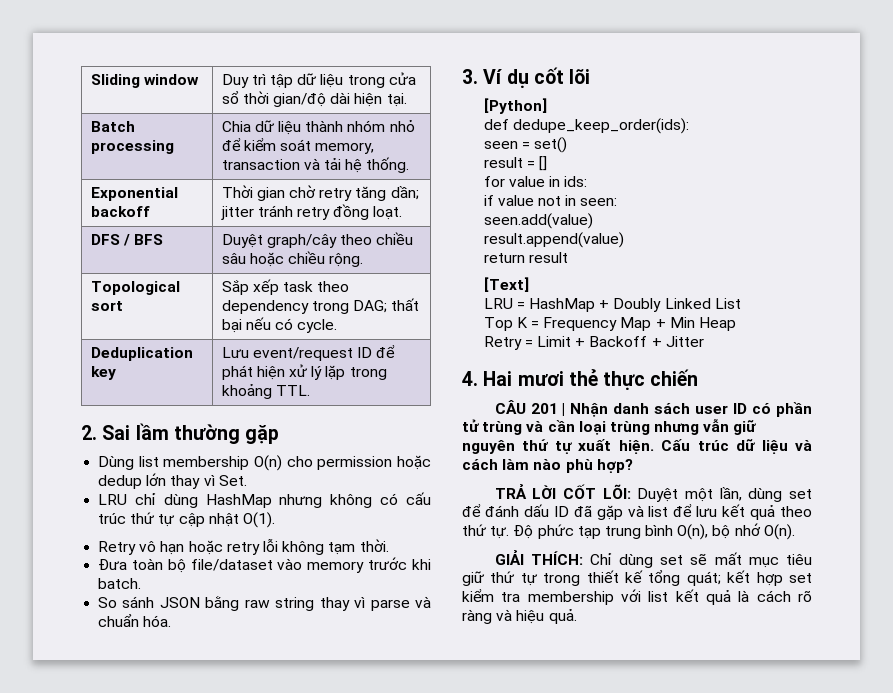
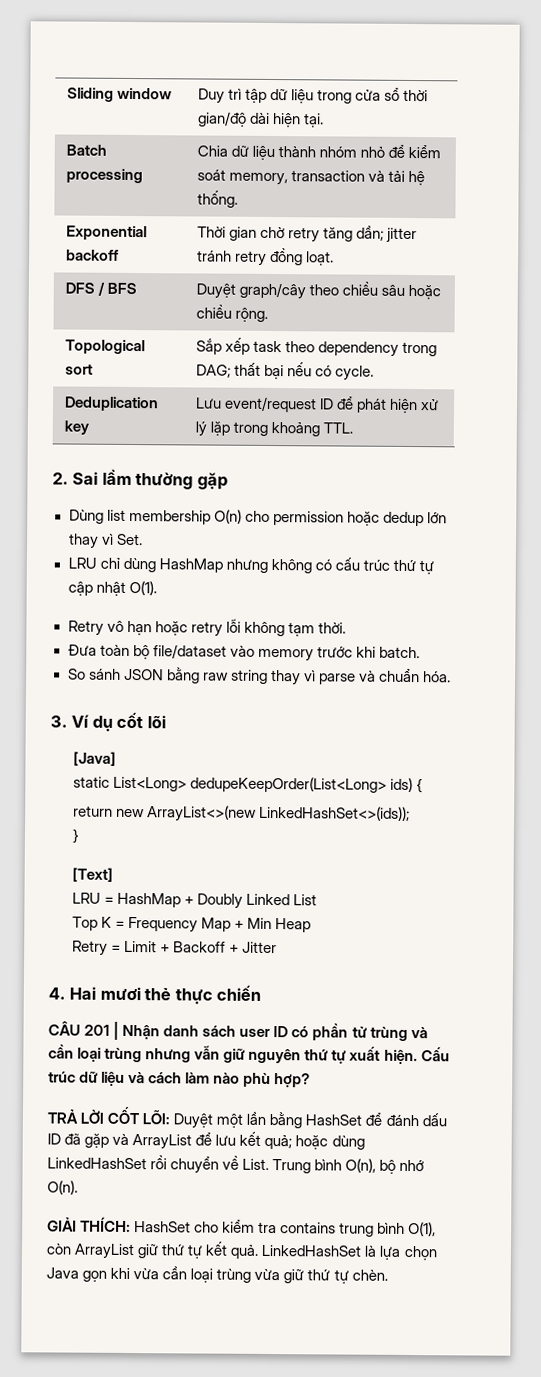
- [Python]
- def dedupe_keep_order(ids):
- seen = set()
- result = []
- for value in ids:
- if value not in seen:
- seen.add(value)
- result.append(value)
- return result
+ [Java]
+ static List<Long> dedupeKeepOrder(List<Long> ids) {
+ return new ArrayList<>(new LinkedHashSet<>(ids));
+ }
- TRẢ LỜI CỐT LÕI: Duyệt một lần, dùng set để đánh dấu ID đã gặp và list để lưu kết quả theo thứ tự. Độ phức tạp trung bình O(n), bộ nhớ O(n).
+ TRẢ LỜI CỐT LÕI: Duyệt một lần bằng HashSet để đánh dấu ID đã gặp và ArrayList để lưu kết quả; hoặc dùng LinkedHashSet rồi chuyển về List. Trung bình O(n), bộ nhớ O(n).
- GIẢI THÍCH: Chỉ dùng set sẽ mất mục tiêu giữ thứ tự trong thiết kế tổng quát; kết hợp set kiểm tra membership với list kết quả là cách rõ ràng và hiệu quả.
+ GIẢI THÍCH: HashSet cho kiểm tra contains trung bình O(1), còn ArrayList giữ thứ tự kết quả. LinkedHashSet là lựa chọn Java gọn khi vừa cần loại trùng vừa giữ thứ tự chèn.

